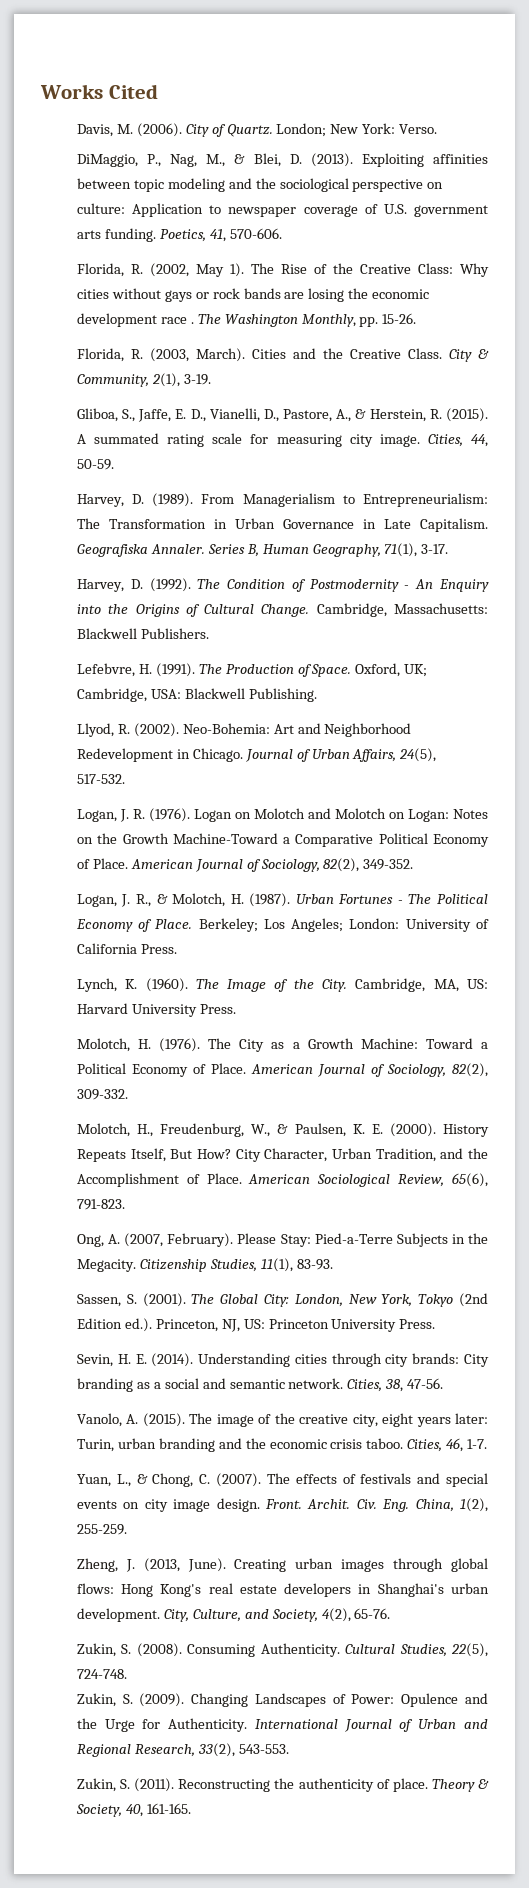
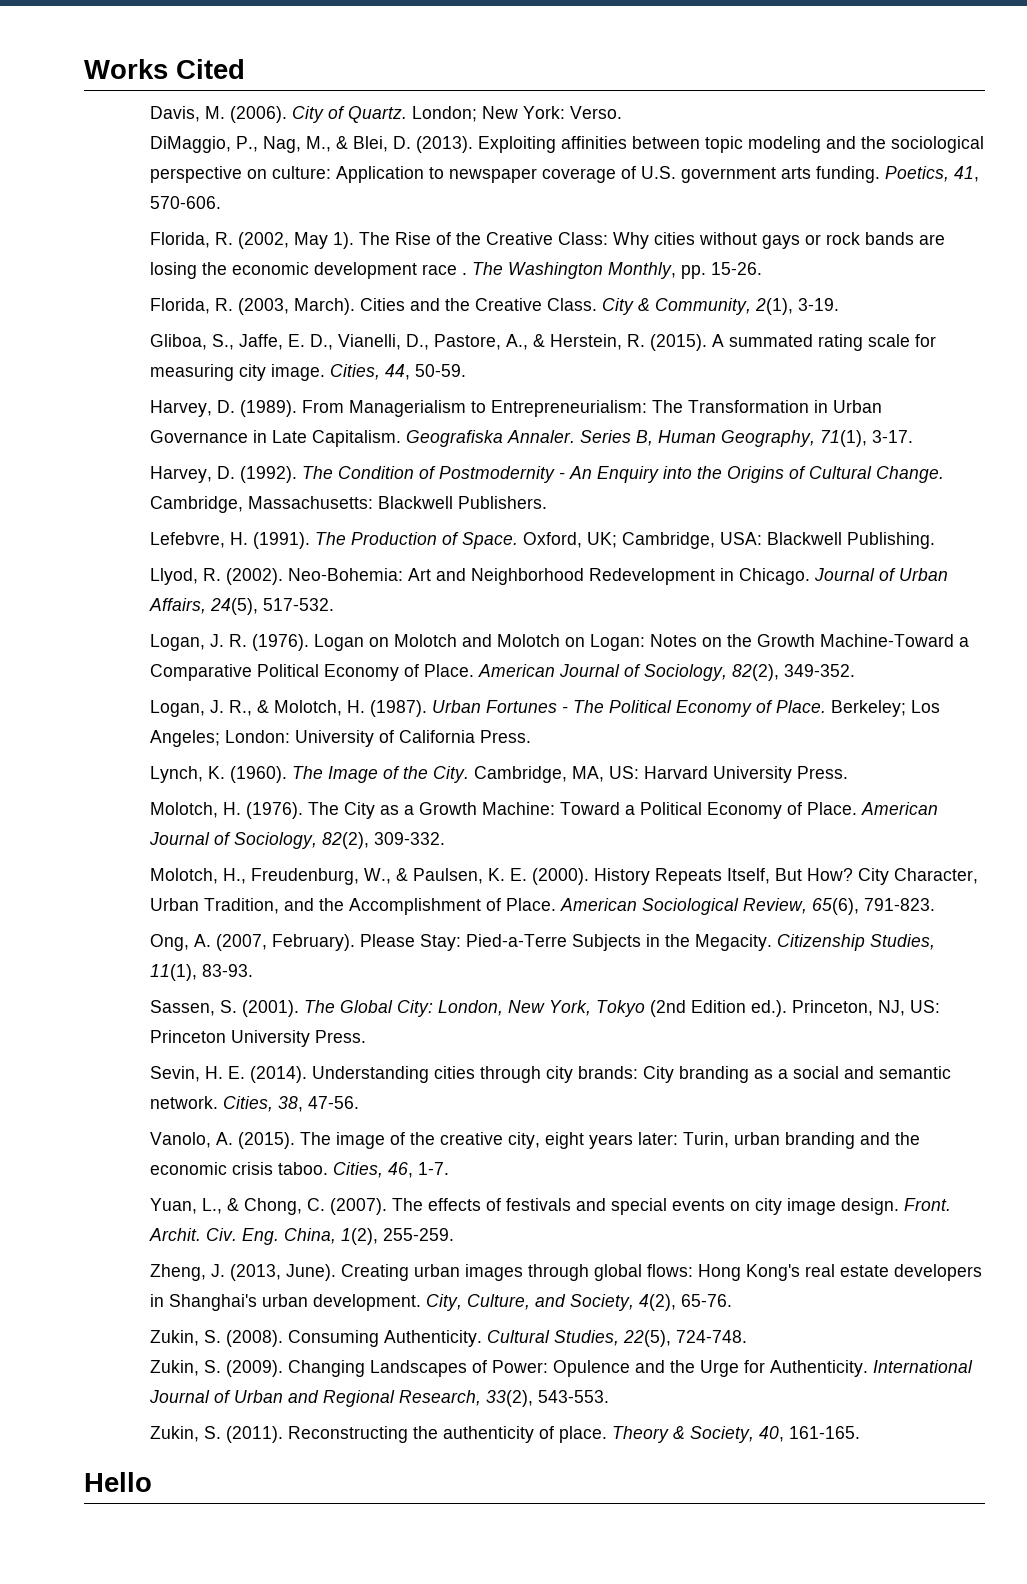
+ Hello

